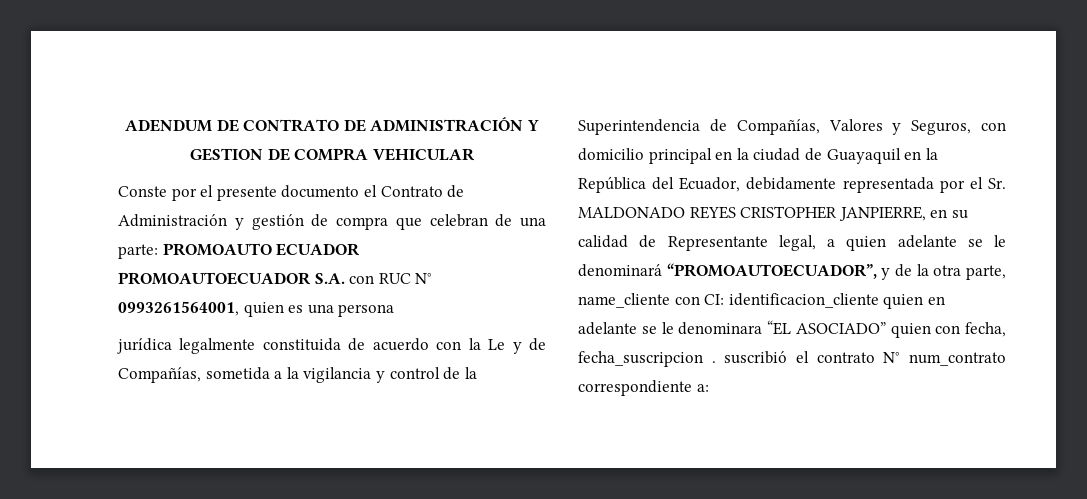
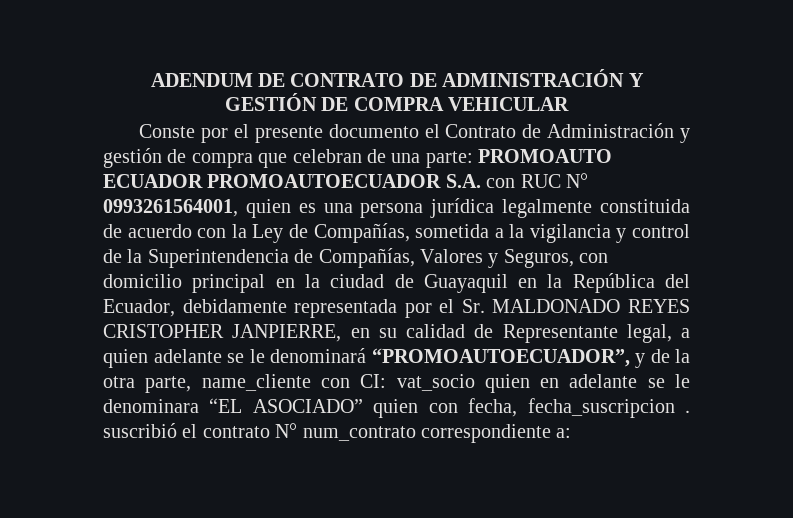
- ADENDUM DE CONTRATO DE ADMINISTRACIÓN Y GESTION DE COMPRA VEHICULAR
+ ADENDUM DE CONTRATO DE ADMINISTRACIÓN Y GESTIÓN DE COMPRA VEHICULAR
- PROMOAUTO ECUADOR PROMOAUTOECUADOR S.A. con RUC N° 0993261564001, quien es una persona
- jurídica legalmente constituida de acuerdo con la Le y de Compañías, sometida a la vigilancia y control de la Superintendencia de Compañías, Valores y Seguros, con domicilio principal en la ciudad de Guayaquil en la República del Ecuador, debidamente representada por el Sr. MALDONADO REYES CRISTOPHER JANPIERRE, en su calidad de Representante legal, a quien adelante se le denominará “PROMOAUTOECUADOR”, y de la otra parte, name_cliente con CI:
+ PROMOAUTO ECUADOR PROMOAUTOECUADOR S.A. con RUC N° 0993261564001, quien es una persona jurídica legalmente constituida de acuerdo con la Ley de Compañías, sometida a la vigilancia y control de la Superintendencia de Compañías, Valores y Seguros, con domicilio principal en la ciudad de Guayaquil en la República del Ecuador, debidamente representada por el Sr. MALDONADO REYES CRISTOPHER JANPIERRE, en su calidad de Representante legal, a quien adelante se le denominará “PROMOAUTOECUADOR”, y de la otra parte, name_cliente con CI:
- identificacion_cliente quien en adelante se le denominara “EL ASOCIADO” quien con fecha, fecha_suscripcion . suscribió el contrato N° num_contrato correspondiente a:
+ vat_socio quien en adelante se le denominara “EL ASOCIADO” quien con fecha, fecha_suscripcion . suscribió el contrato N° num_contrato correspondiente a:

